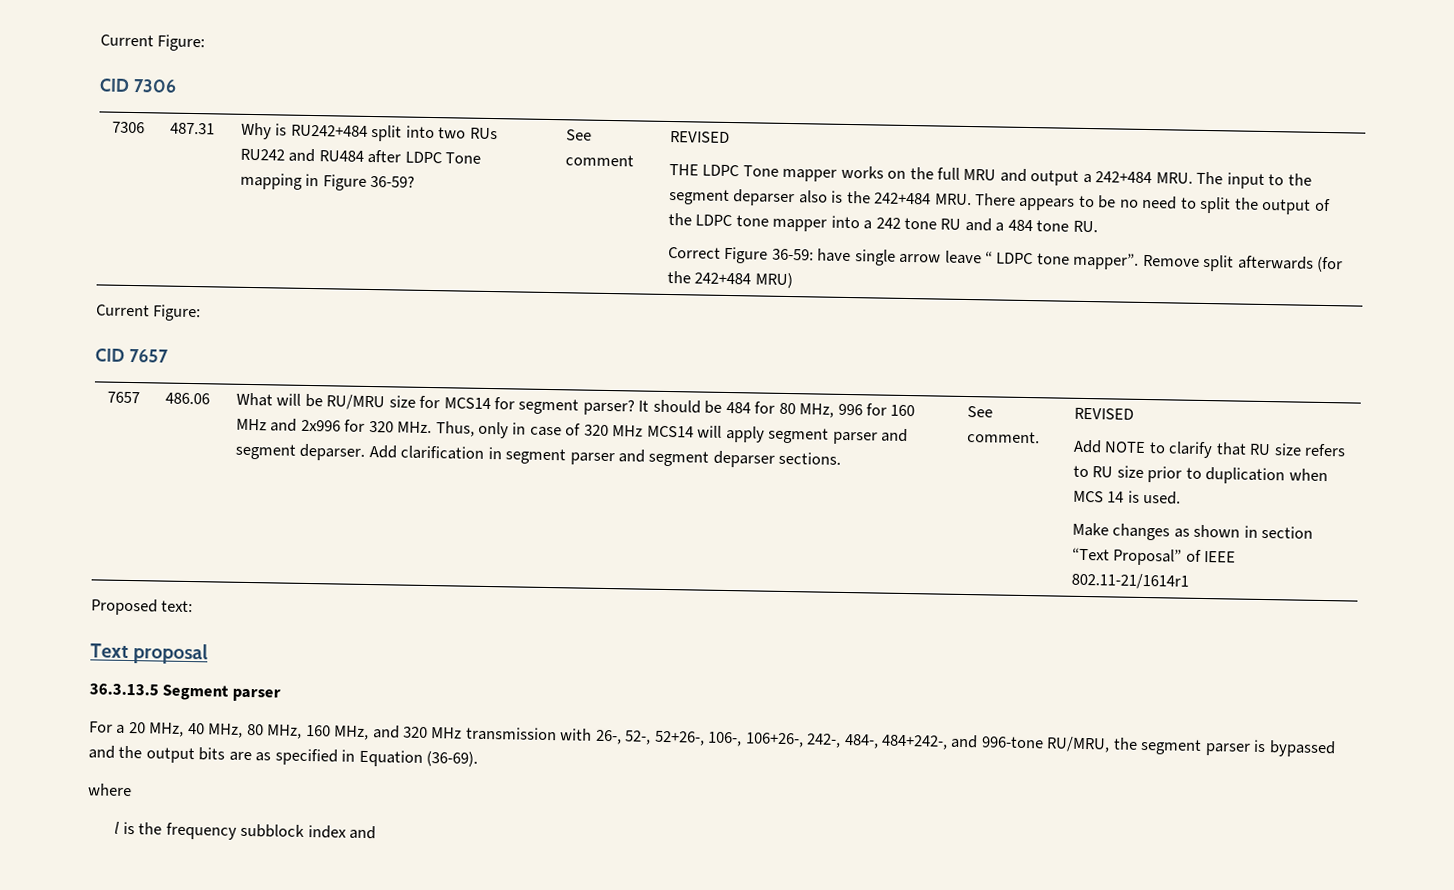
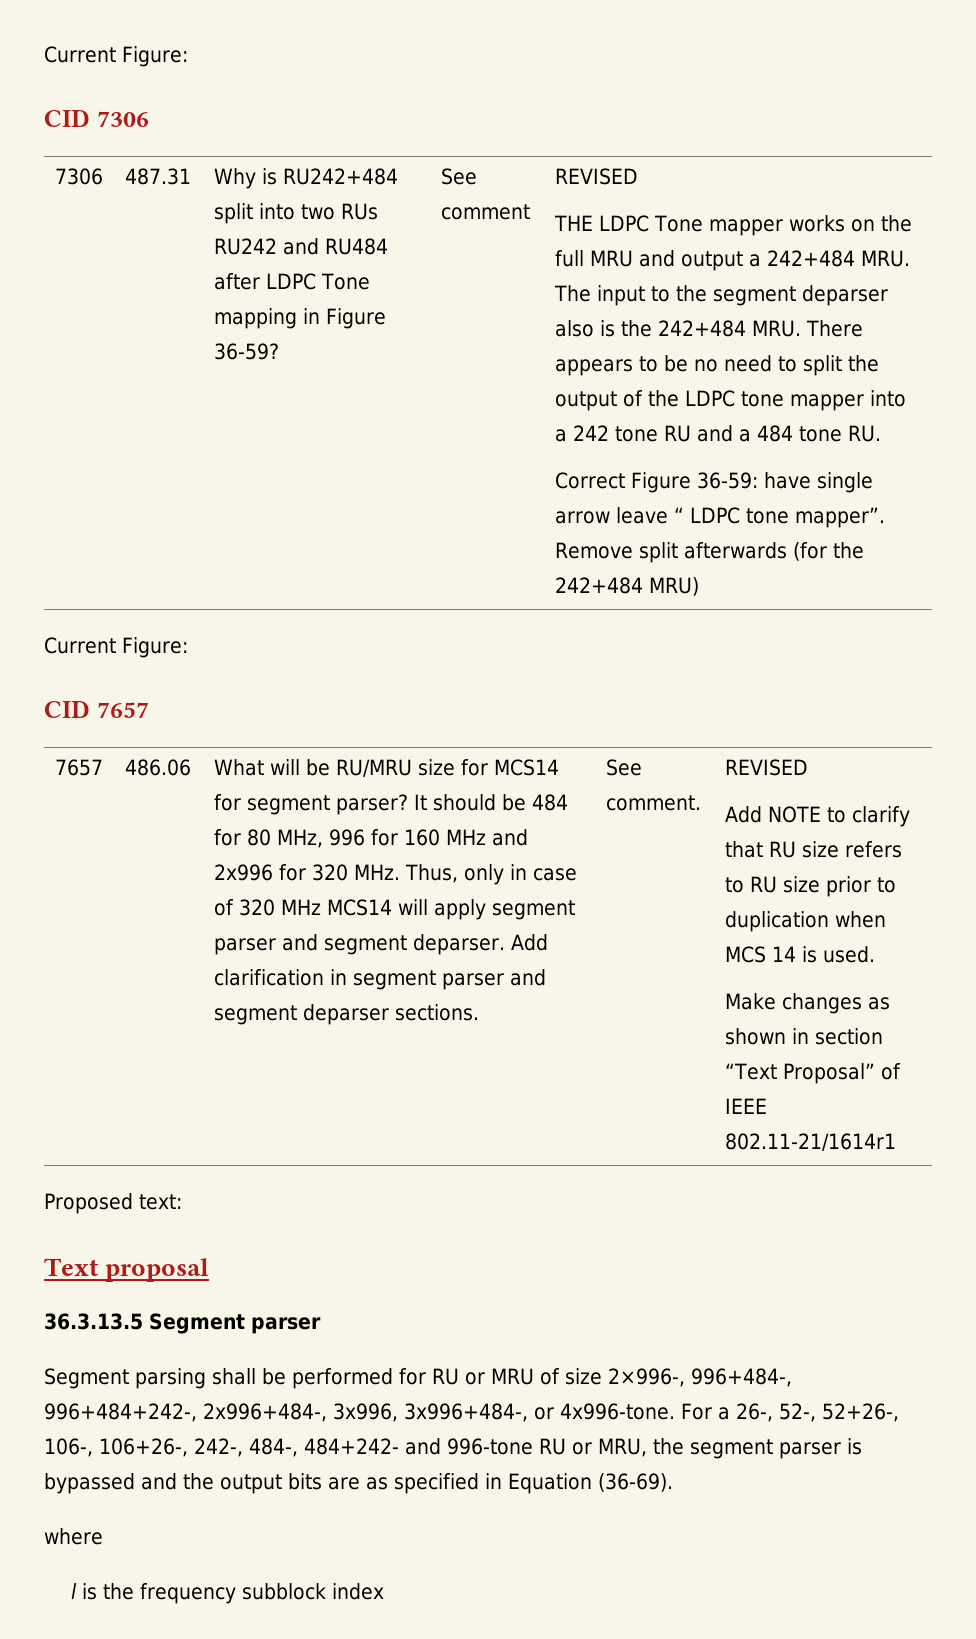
- For a 20 MHz, 40 MHz, 80 MHz, 160 MHz, and 320 MHz transmission with 26-, 52-, 52+26-, 106-, 106+26-, 242-, 484-, 484+242-, and 996-tone RU/MRU, the segment parser is bypassed and the output bits are as specified in Equation (36-69).
+ Segment parsing shall be performed for RU or MRU of size 2×996-, 996+484-, 996+484+242-, 2x996+484-, 3x996, 3x996+484-, or 4x996-tone. For a 26-, 52-, 52+26-, 106-, 106+26-, 242-, 484-, 484+242- and 996-tone RU or MRU, the segment parser is bypassed and the output bits are as specified in Equation (36-69).
- l is the frequency subblock index and
+ l is the frequency subblock index

